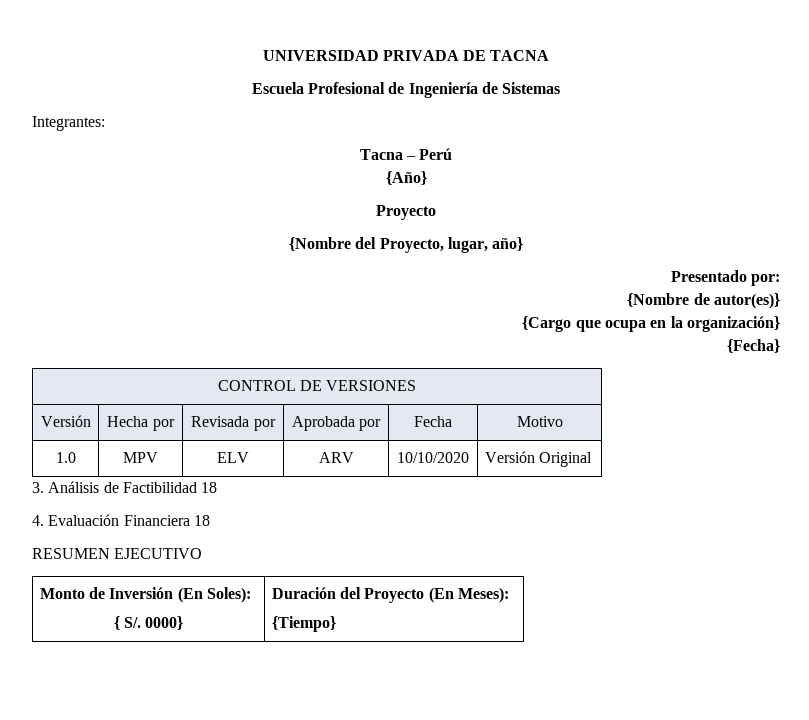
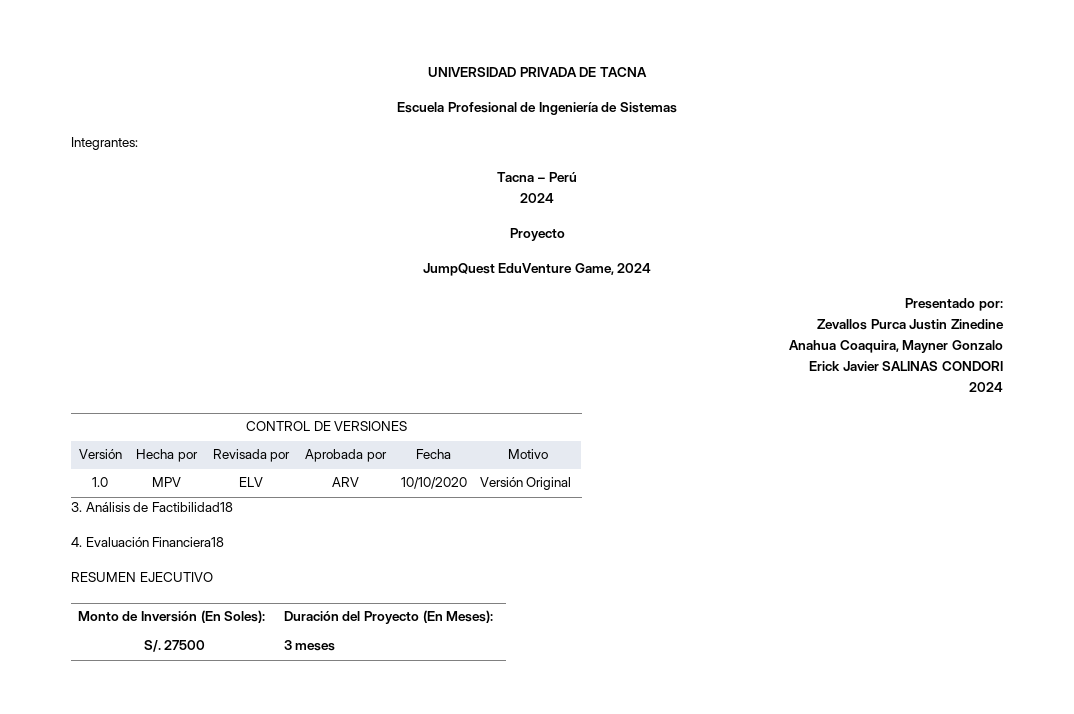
  Tacna – Perú
- {Año}
+ 2024
- {Nombre del Proyecto, lugar, año}
+ JumpQuest EduVenture Game, 2024
  Presentado por:
- {Nombre de autor(es)}
- {Cargo que ocupa en la organización}
- {Fecha}
+ Zevallos Purca Justin Zinedine
+ Anahua Coaquira, Mayner Gonzalo
+ Erick Javier SALINAS CONDORI
+ 2024
- 3. Análisis de Factibilidad 18
+ 3. Análisis de Factibilidad18
- 4. Evaluación Financiera 18
+ 4. Evaluación Financiera18
  Monto de Inversión (En Soles):
- { S/. 0000} | Duración del Proyecto (En Meses):
- {Tiempo}
+ S/. 27500 | Duración del Proyecto (En Meses):
+ 3 meses

